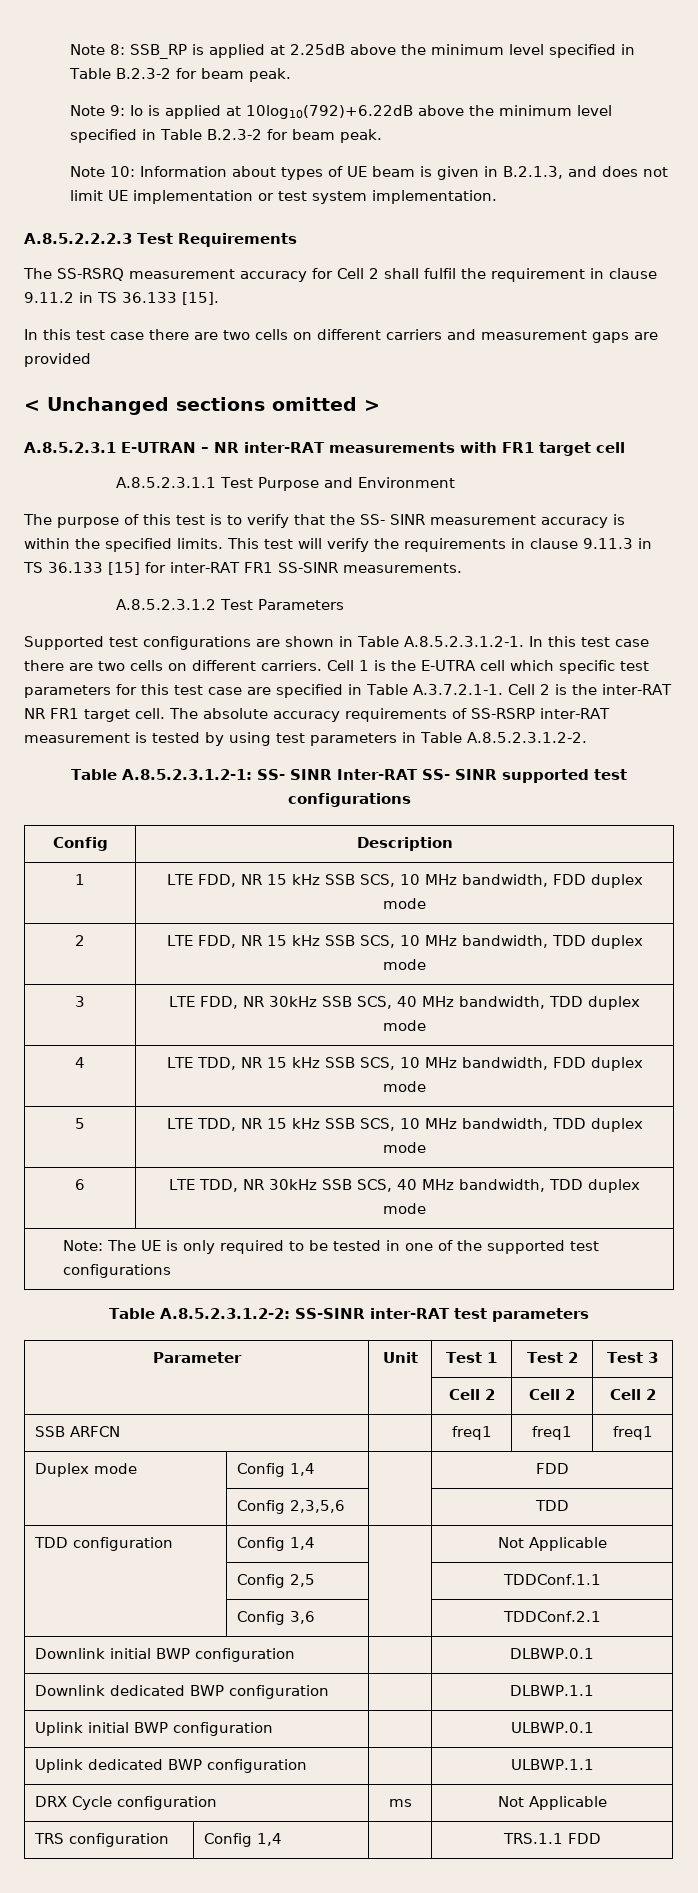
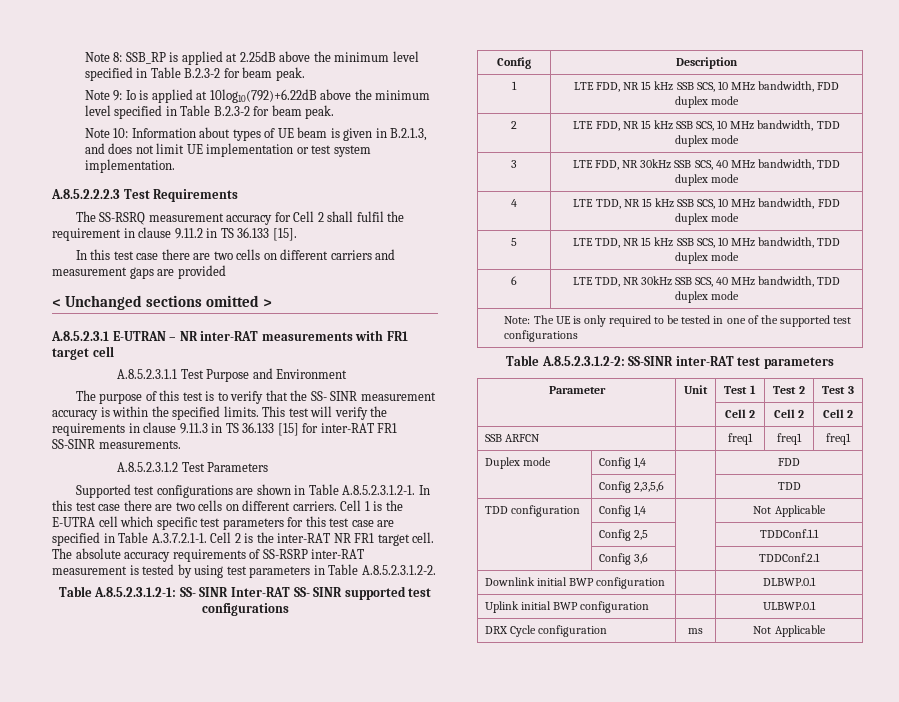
- Downlink dedicated BWP configuration | | DLBWP.1.1
- Uplink dedicated BWP configuration | | ULBWP.1.1
- TRS configuration | Config 1,4 | | TRS.1.1 FDD

